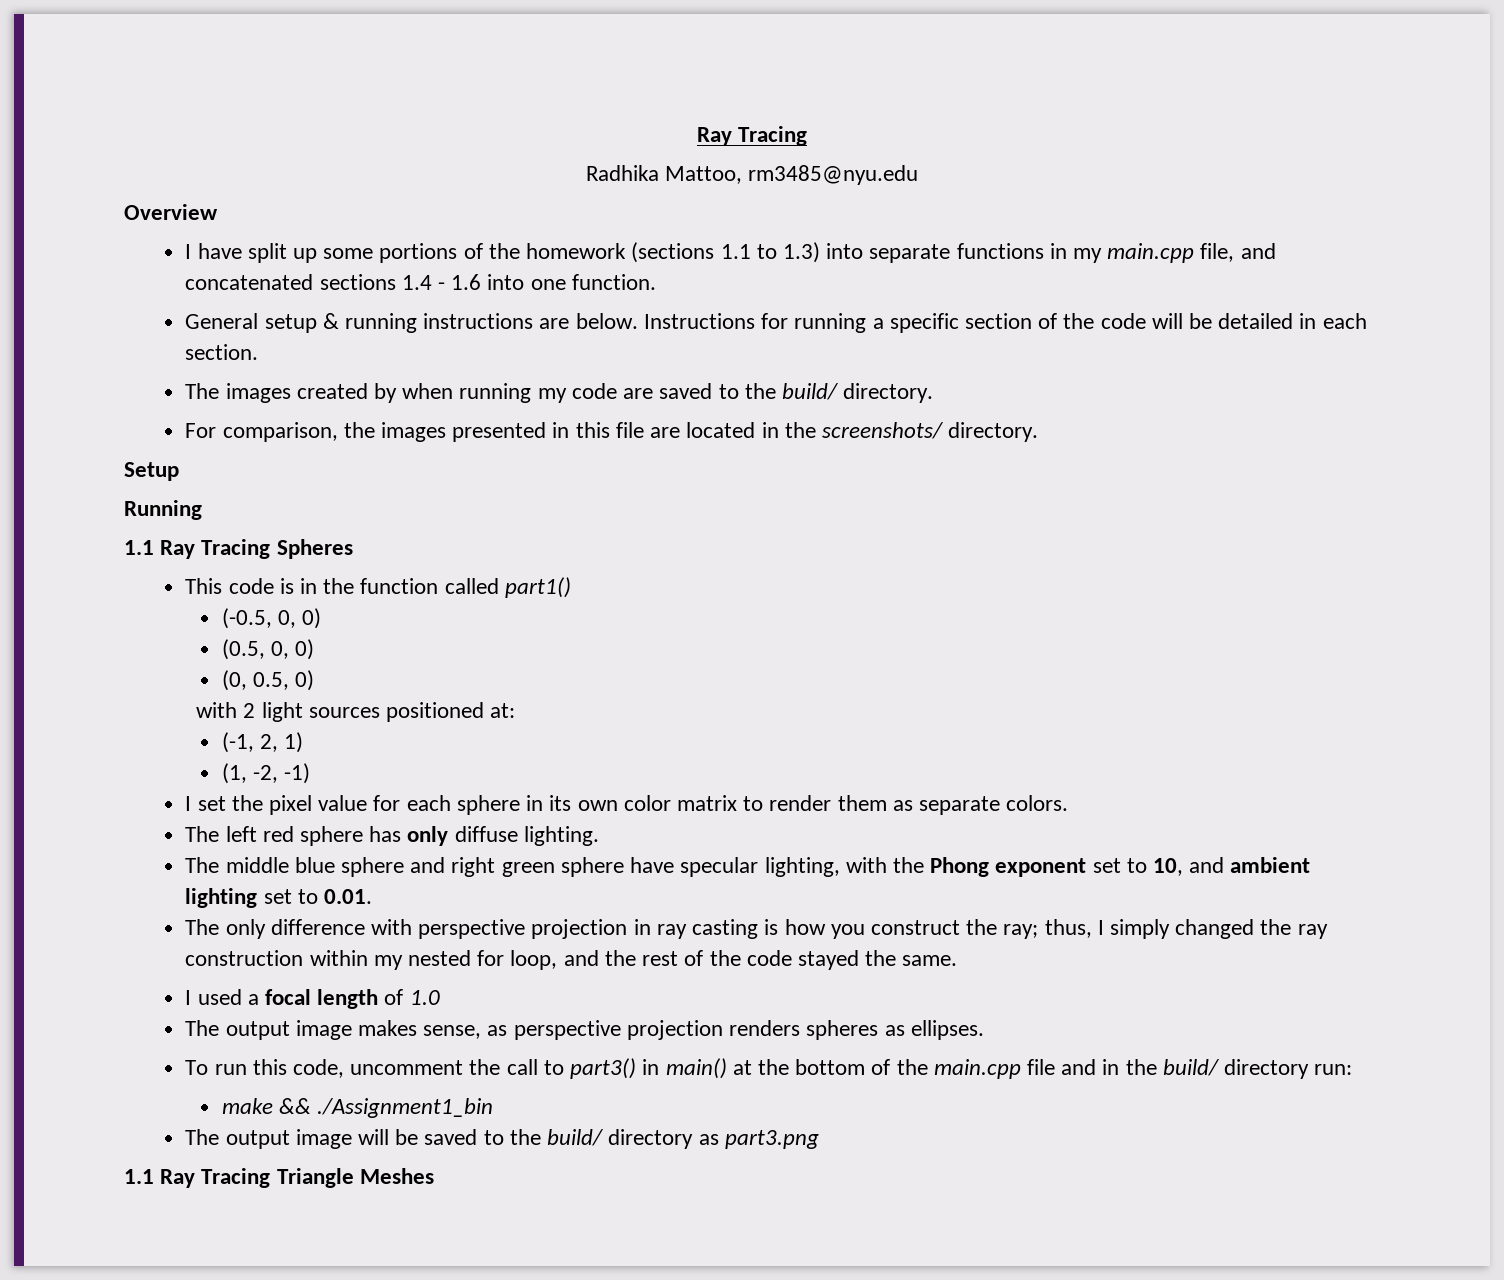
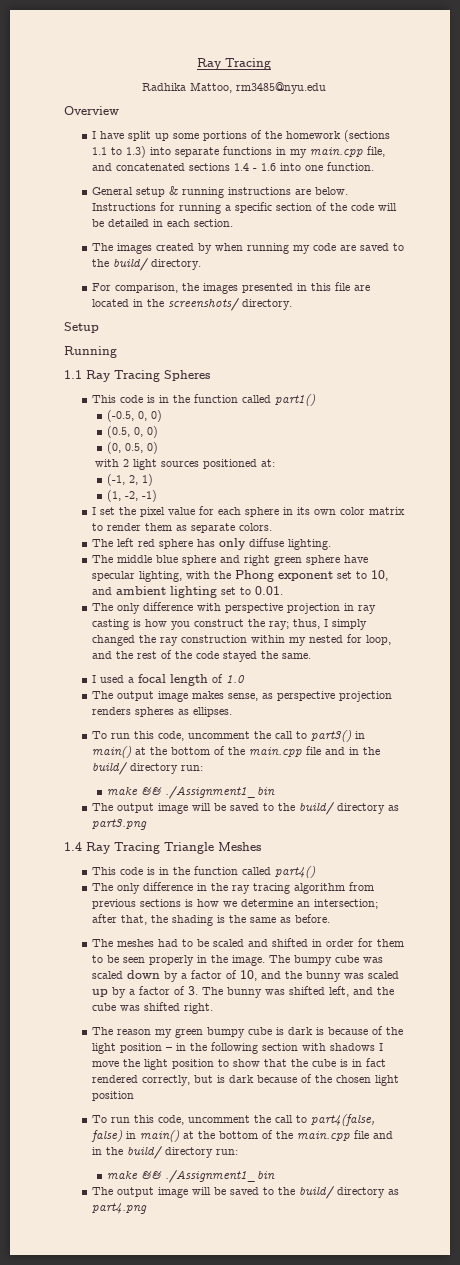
- 1.1 Ray Tracing Triangle Meshes
+ 1.4 Ray Tracing Triangle Meshes
+ This code is in the function called part4()
+ The only difference in the ray tracing algorithm from previous sections is how we determine an intersection; after that, the shading is the same as before.
+ The meshes had to be scaled and shifted in order for them to be seen properly in the image. The bumpy cube was scaled down by a factor of 10, and the bunny was scaled up by a factor of 3. The bunny was shifted left, and the cube was shifted right.
+ The reason my green bumpy cube is dark is because of the light position – in the following section with shadows I move the light position to show that the cube is in fact rendered correctly, but is dark because of the chosen light position
+ To run this code, uncomment the call to part4(false, false) in main() at the bottom of the main.cpp file and in the build/ directory run:
+ make && ./Assignment1_bin
+ The output image will be saved to the build/ directory as part4.png

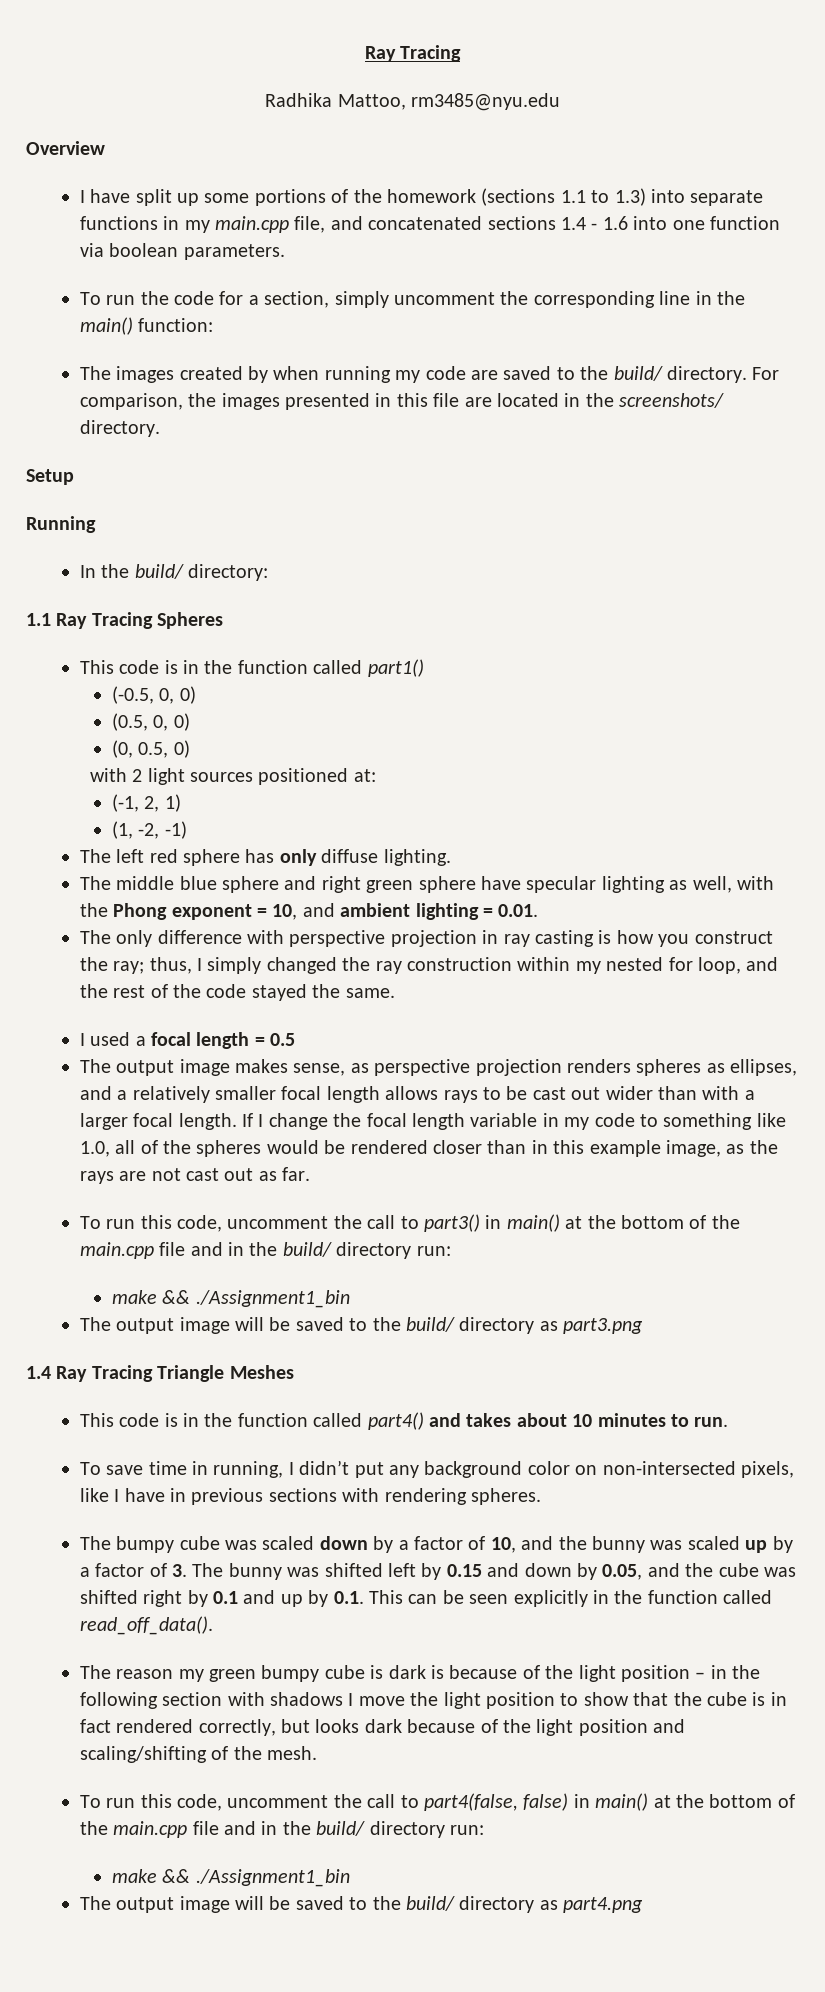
- I have split up some portions of the homework (sections 1.1 to 1.3) into separate functions in my main.cpp file, and concatenated sections 1.4 - 1.6 into one function.
- General setup & running instructions are below. Instructions for running a specific section of the code will be detailed in each section.
+ I have split up some portions of the homework (sections 1.1 to 1.3) into separate functions in my main.cpp file, and concatenated sections 1.4 - 1.6 into one function via boolean parameters.
+ To run the code for a section, simply uncomment the corresponding line in the main() function:
- The images created by when running my code are saved to the build/ directory.
- For comparison, the images presented in this file are located in the screenshots/ directory.
+ The images created by when running my code are saved to the build/ directory. For comparison, the images presented in this file are located in the screenshots/ directory.
+ In the build/ directory:
- I set the pixel value for each sphere in its own color matrix to render them as separate colors.
- The middle blue sphere and right green sphere have specular lighting, with the Phong exponent set to 10, and ambient lighting set to 0.01.
+ The middle blue sphere and right green sphere have specular lighting as well, with the Phong exponent = 10, and ambient lighting = 0.01.
- I used a focal length of 1.0
+ I used a focal length = 0.5
- The output image makes sense, as perspective projection renders spheres as ellipses.
+ The output image makes sense, as perspective projection renders spheres as ellipses, and a relatively smaller focal length allows rays to be cast out wider than with a larger focal length. If I change the focal length variable in my code to something like 1.0, all of the spheres would be rendered closer than in this example image, as the rays are not cast out as far.
- This code is in the function called part4()
- The only difference in the ray tracing algorithm from previous sections is how we determine an intersection; after that, the shading is the same as before.
- The meshes had to be scaled and shifted in order for them to be seen properly in the image. The bumpy cube was scaled down by a factor of 10, and the bunny was scaled up by a factor of 3. The bunny was shifted left, and the cube was shifted right.
+ This code is in the function called part4() and takes about 10 minutes to run.
+ To save time in running, I didn’t put any background color on non-intersected pixels, like I have in previous sections with rendering spheres.
+ The bumpy cube was scaled down by a factor of 10, and the bunny was scaled up by a factor of 3. The bunny was shifted left by 0.15 and down by 0.05, and the cube was shifted right by 0.1 and up by 0.1. This can be seen explicitly in the function called read_off_data().
- The reason my green bumpy cube is dark is because of the light position – in the following section with shadows I move the light position to show that the cube is in fact rendered correctly, but is dark because of the chosen light position
+ The reason my green bumpy cube is dark is because of the light position – in the following section with shadows I move the light position to show that the cube is in fact rendered correctly, but looks dark because of the light position and scaling/shifting of the mesh.

